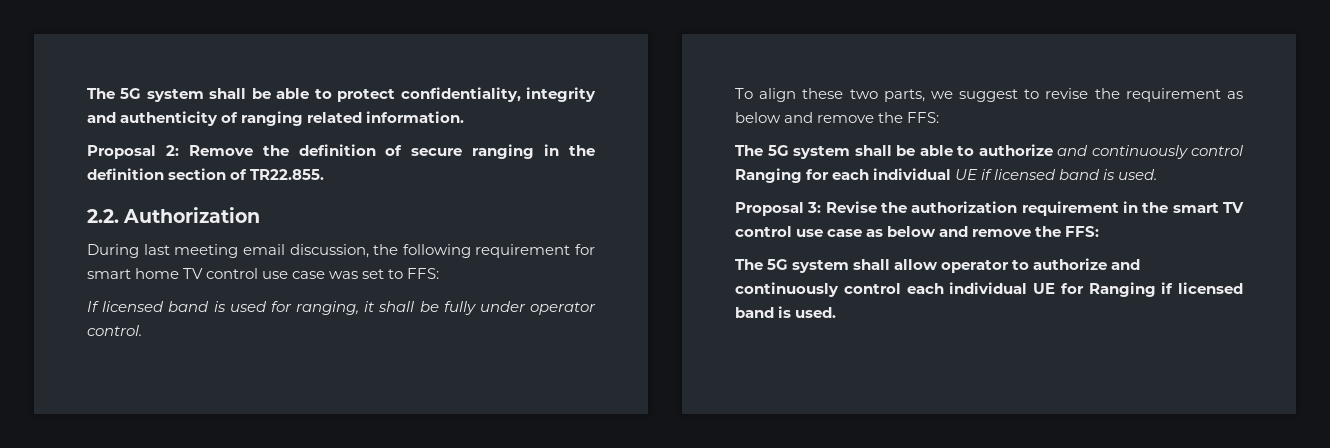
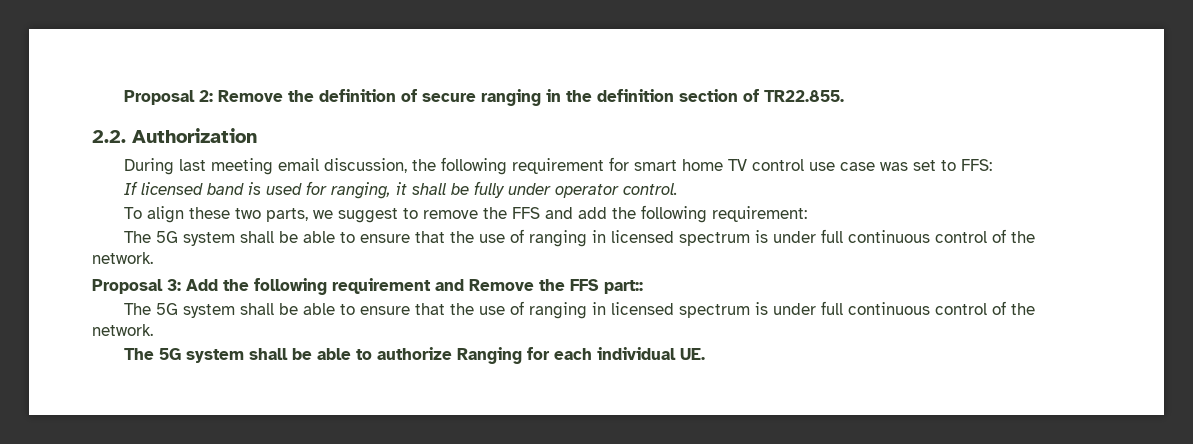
- The 5G system shall be able to protect confidentiality, integrity and authenticity of ranging related information.
- To align these two parts, we suggest to revise the requirement as below and remove the FFS:
+ To align these two parts, we suggest to remove the FFS and add the following requirement:
+ The 5G system shall be able to ensure that the use of ranging in licensed spectrum is under full continuous control of the network.
+ Proposal 3: Add the following requirement and Remove the FFS part::
+ The 5G system shall be able to ensure that the use of ranging in licensed spectrum is under full continuous control of the network.
- The 5G system shall be able to authorize and continuously control Ranging for each individual UE if licensed band is used.
- Proposal 3: Revise the authorization requirement in the smart TV control use case as below and remove the FFS:
- The 5G system shall allow operator to authorize and continuously control each individual UE for Ranging if licensed band is used.
+ The 5G system shall be able to authorize Ranging for each individual UE.

